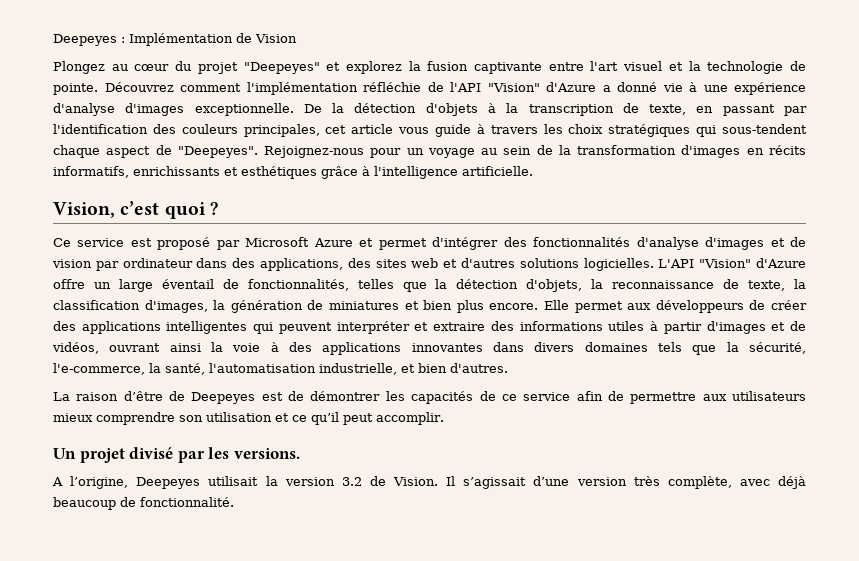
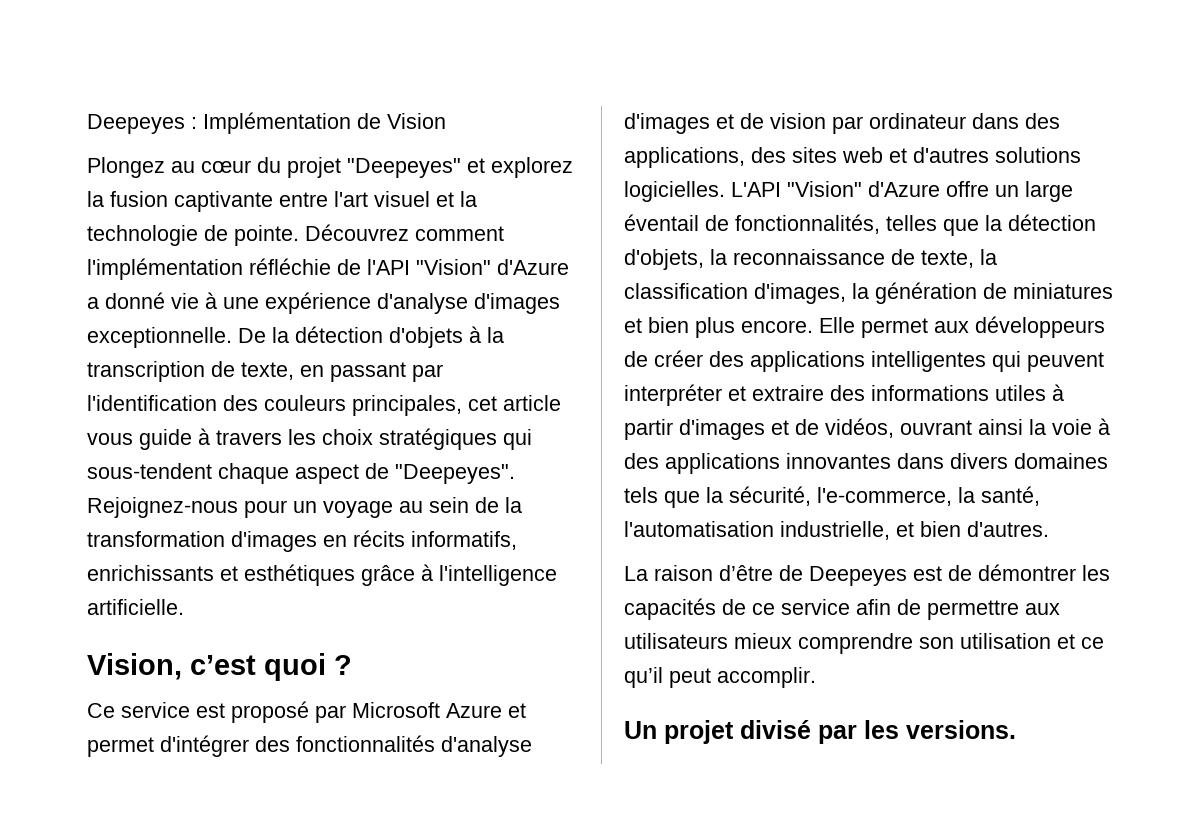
- A l’origine, Deepeyes utilisait la version 3.2 de Vision. Il s’agissait d’une version très complète, avec déjà beaucoup de fonctionnalité.

